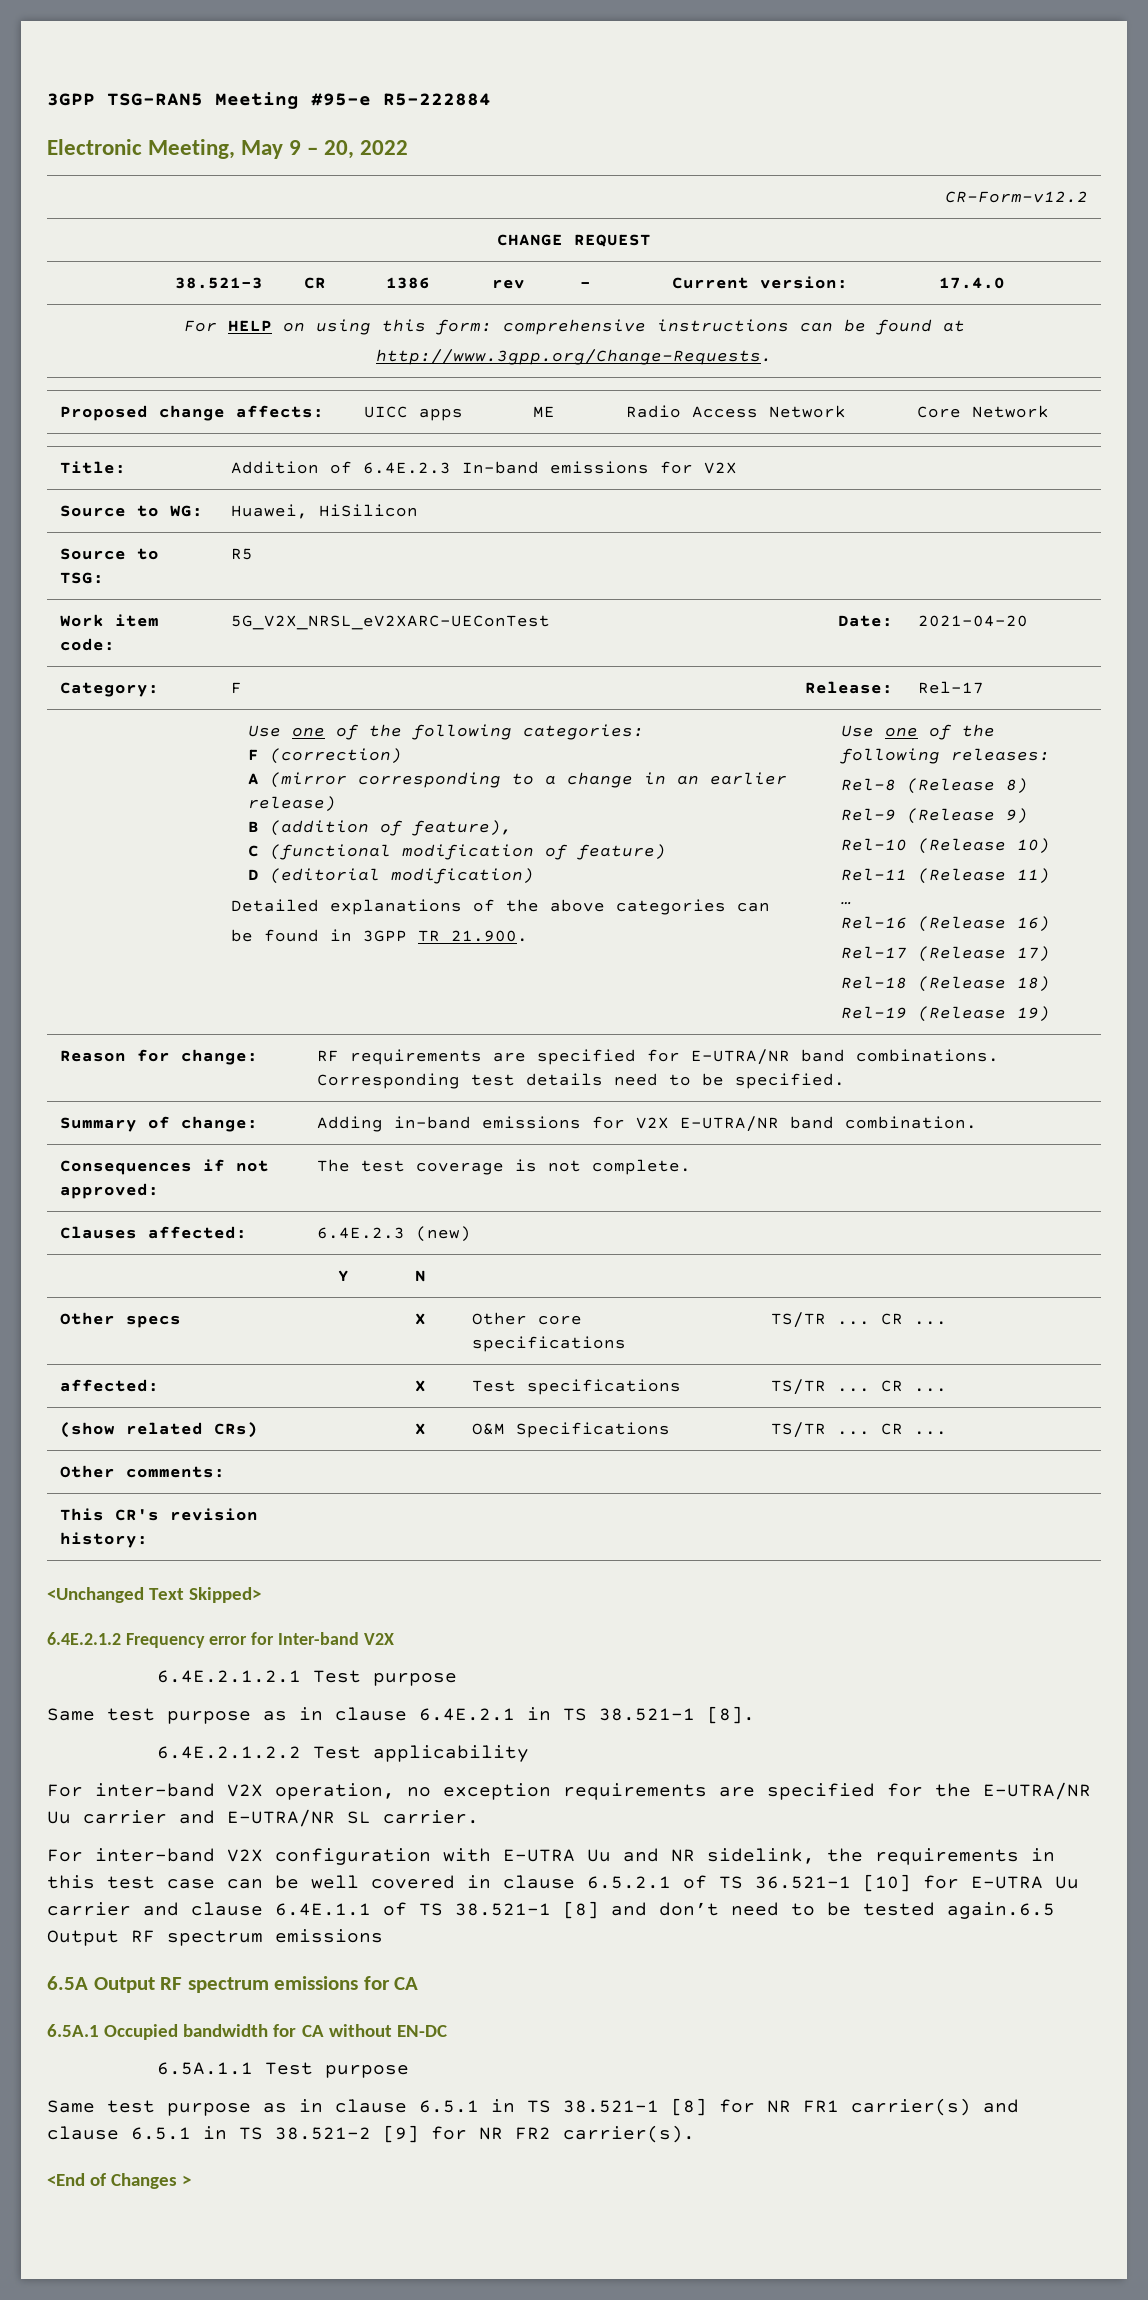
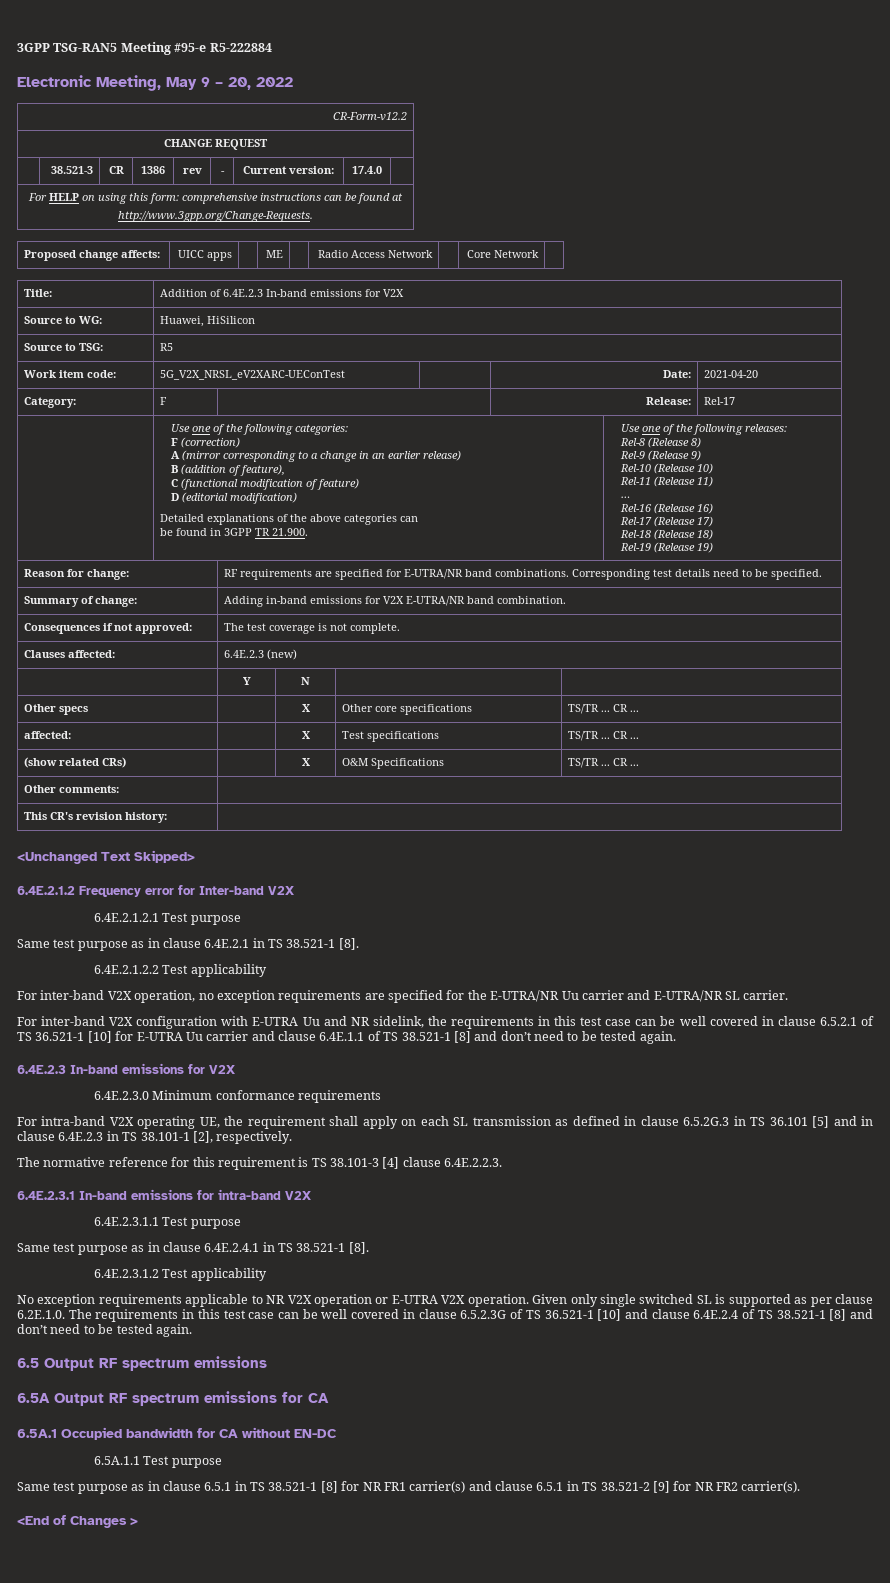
- For inter-band V2X configuration with E-UTRA Uu and NR sidelink, the requirements in this test case can be well covered in clause 6.5.2.1 of TS 36.521-1 [10] for E-UTRA Uu carrier and clause 6.4E.1.1 of TS 38.521-1 [8] and don’t need to be tested again.6.5 Output RF spectrum emissions
+ For inter-band V2X configuration with E-UTRA Uu and NR sidelink, the requirements in this test case can be well covered in clause 6.5.2.1 of TS 36.521-1 [10] for E-UTRA Uu carrier and clause 6.4E.1.1 of TS 38.521-1 [8] and don’t need to be tested again.
+ 6.4E.2.3 In-band emissions for V2X
+ 6.4E.2.3.0 Minimum conformance requirements
+ For intra-band V2X operating UE, the requirement shall apply on each SL transmission as defined in clause 6.5.2G.3 in TS 36.101 [5] and in clause 6.4E.2.3 in TS 38.101-1 [2], respectively.
+ The normative reference for this requirement is TS 38.101-3 [4] clause 6.4E.2.2.3.
+ 6.4E.2.3.1 In-band emissions for intra-band V2X
+ 6.4E.2.3.1.1 Test purpose
+ Same test purpose as in clause 6.4E.2.4.1 in TS 38.521-1 [8].
+ 6.4E.2.3.1.2 Test applicability
+ No exception requirements applicable to NR V2X operation or E-UTRA V2X operation. Given only single switched SL is supported as per clause 6.2E.1.0. The requirements in this test case can be well covered in clause 6.5.2.3G of TS 36.521-1 [10] and clause 6.4E.2.4 of TS 38.521-1 [8] and don’t need to be tested again.
+ 6.5 Output RF spectrum emissions

